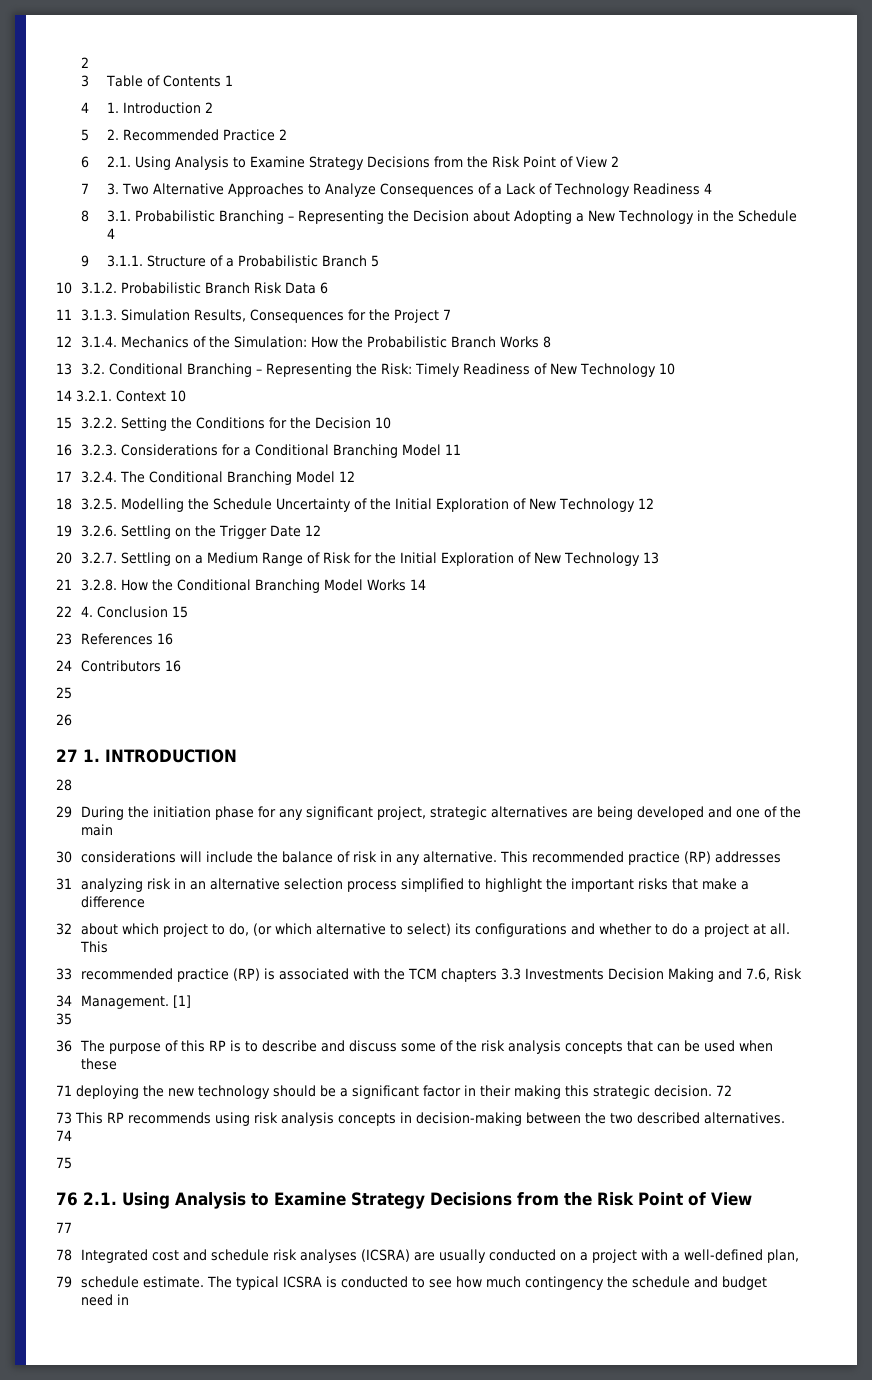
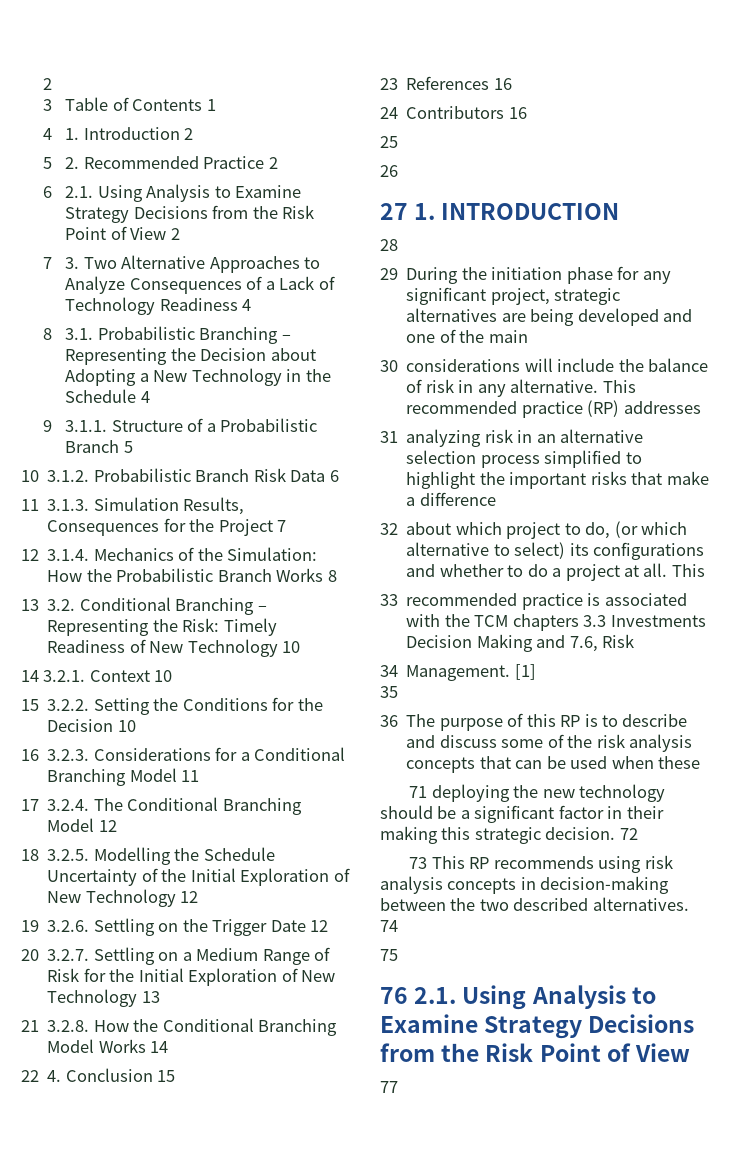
- 33 recommended practice (RP) is associated with the TCM chapters 3.3 Investments Decision Making and 7.6, Risk
+ 33 recommended practice is associated with the TCM chapters 3.3 Investments Decision Making and 7.6, Risk
- 78 Integrated cost and schedule risk analyses (ICSRA) are usually conducted on a project with a well-defined plan,
- 79 schedule estimate. The typical ICSRA is conducted to see how much contingency the schedule and budget need in

